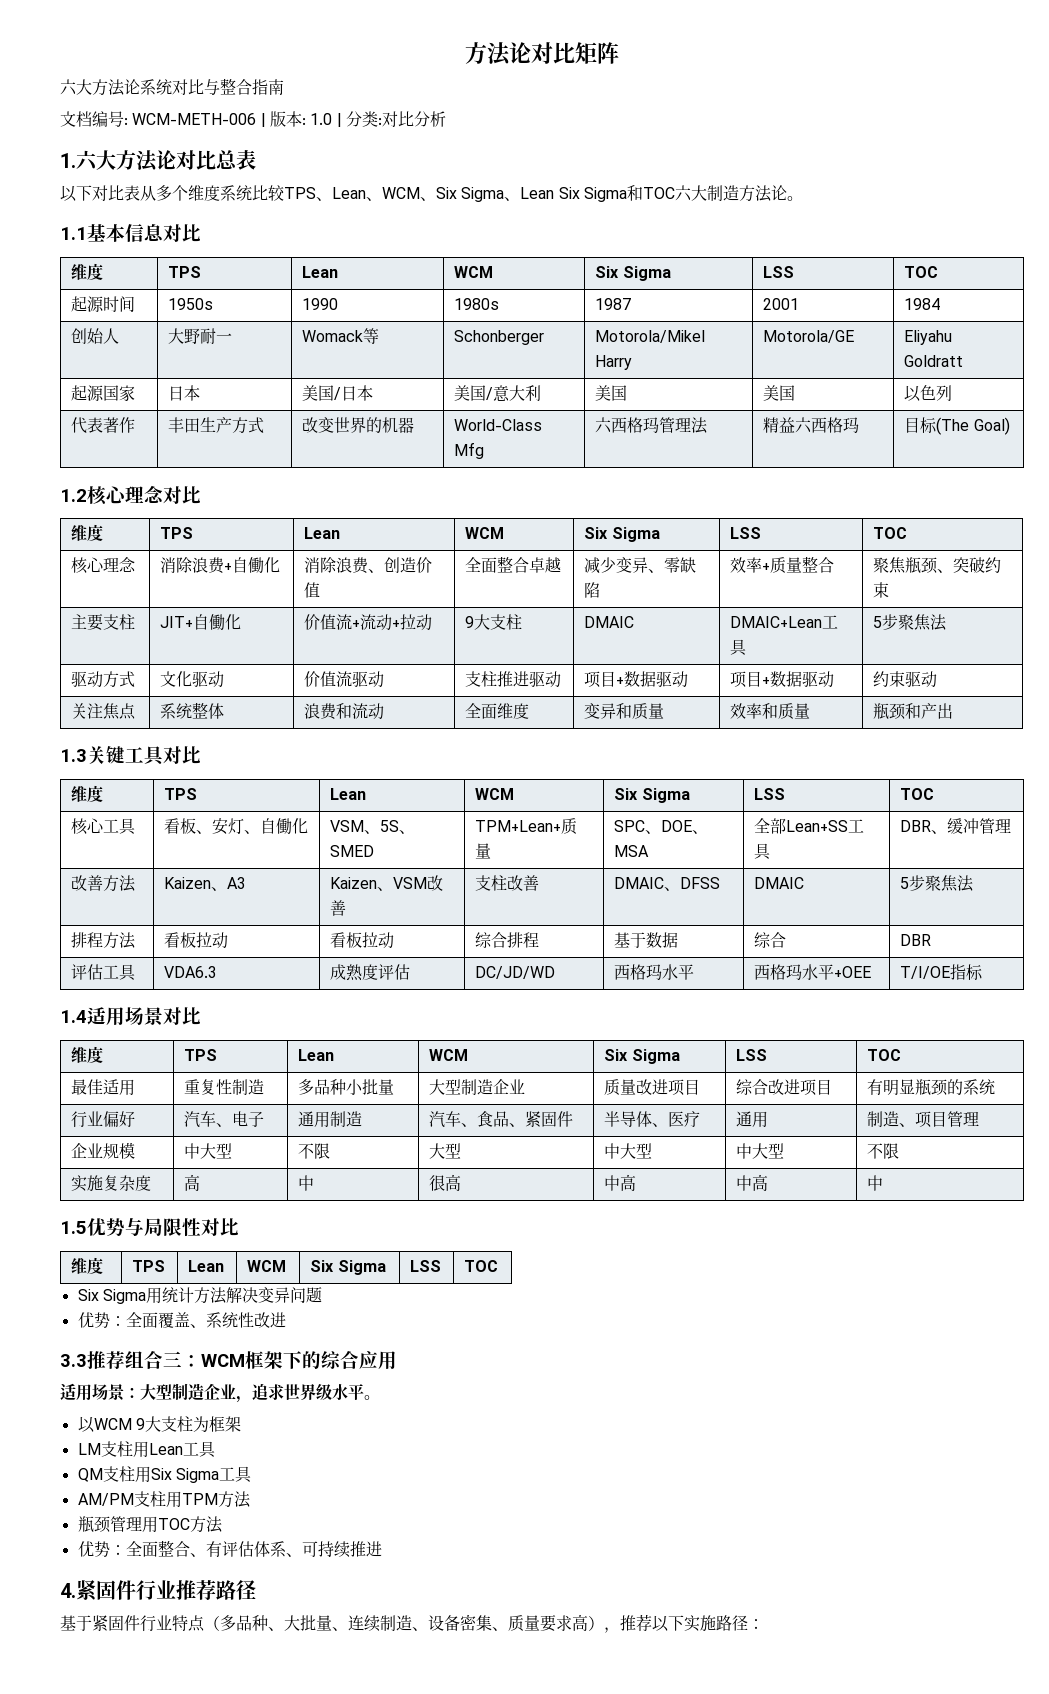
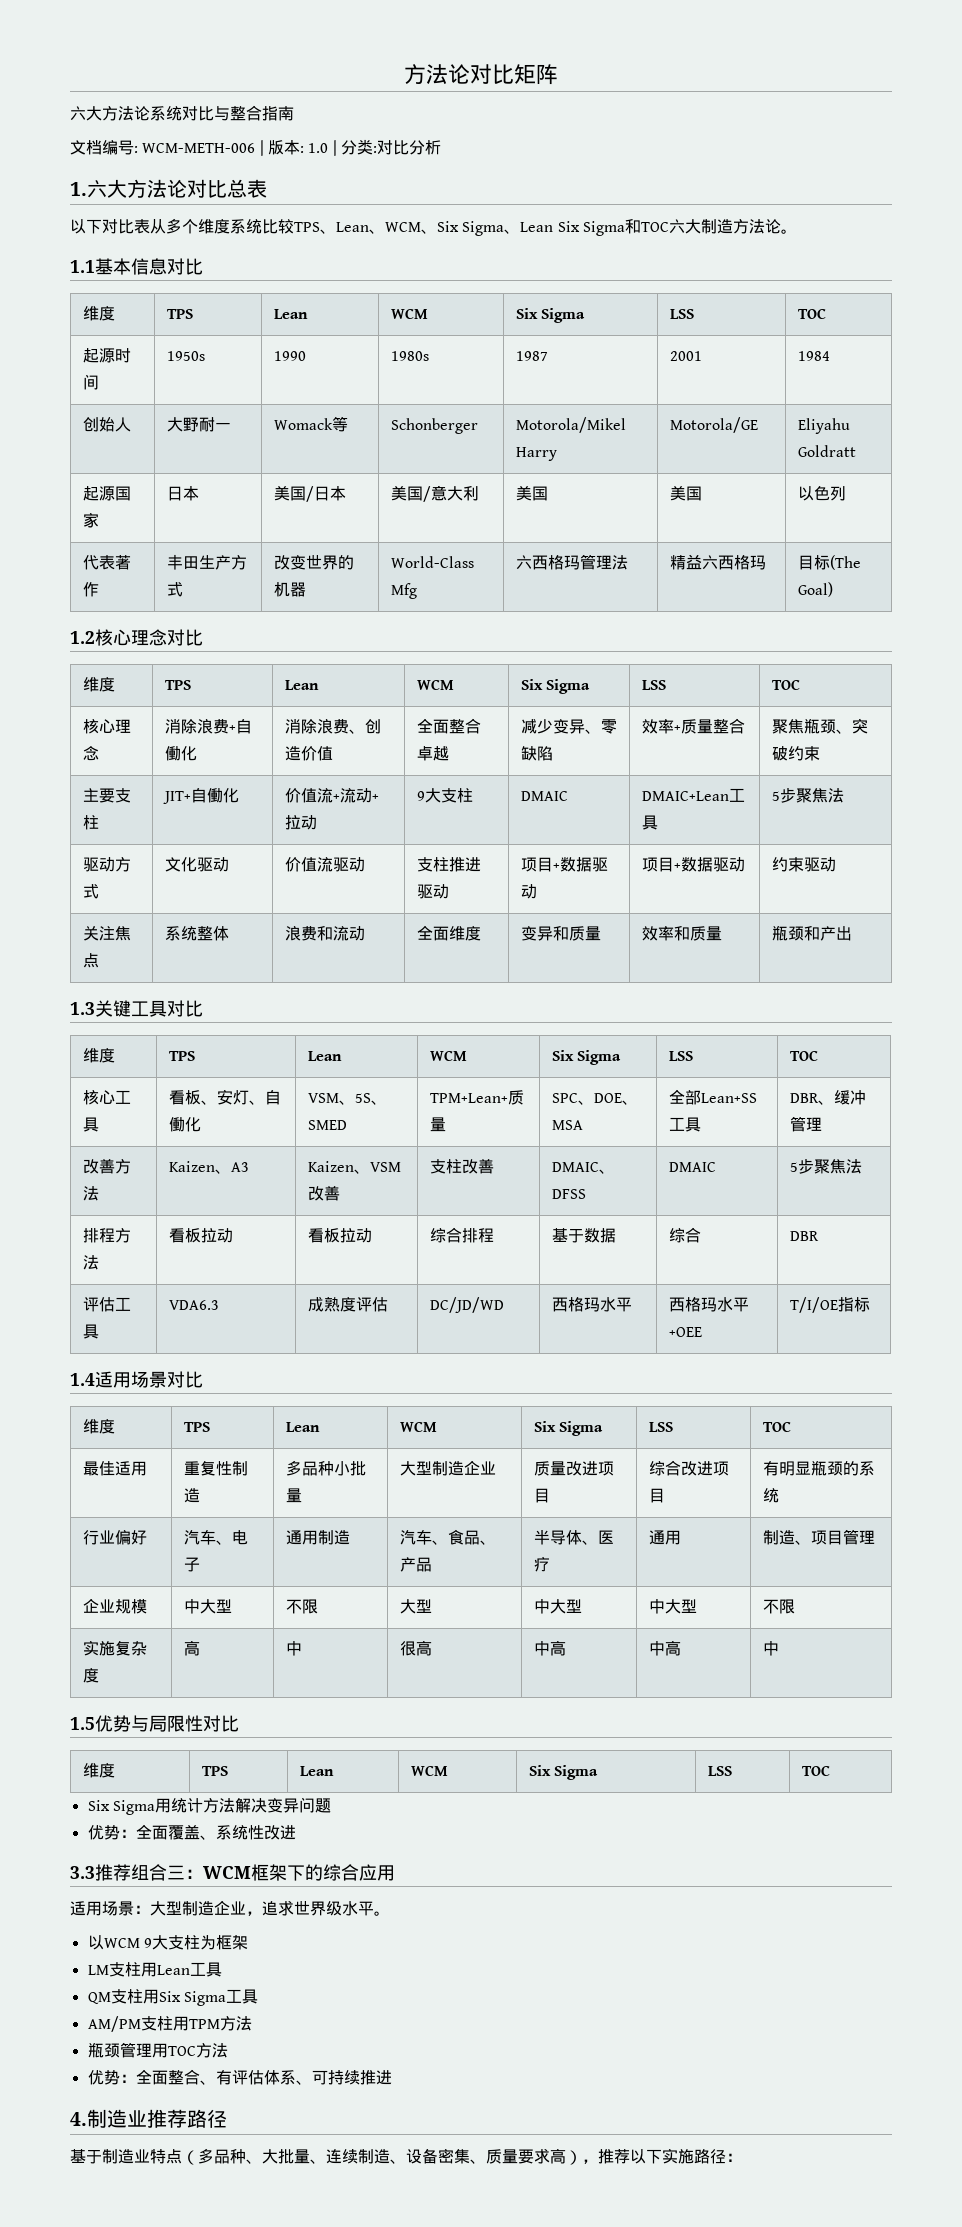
- 行业偏好 | 汽车、电子 | 通用制造 | 汽车、食品、紧固件 | 半导体、医疗 | 通用 | 制造、项目管理
+ 行业偏好 | 汽车、电子 | 通用制造 | 汽车、食品、产品 | 半导体、医疗 | 通用 | 制造、项目管理
- 4.紧固件行业推荐路径
+ 4.制造业推荐路径
- 基于紧固件行业特点（多品种、大批量、连续制造、设备密集、质量要求高），推荐以下实施路径：
+ 基于制造业特点（多品种、大批量、连续制造、设备密集、质量要求高），推荐以下实施路径：

